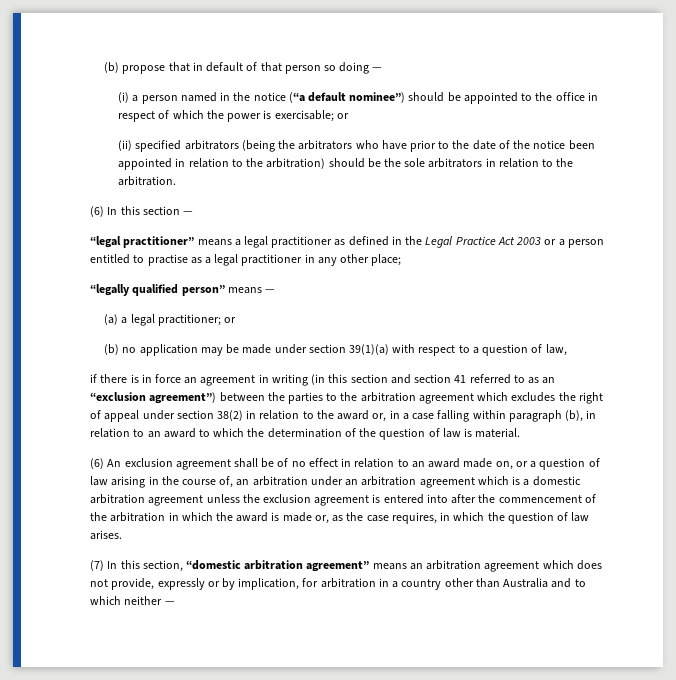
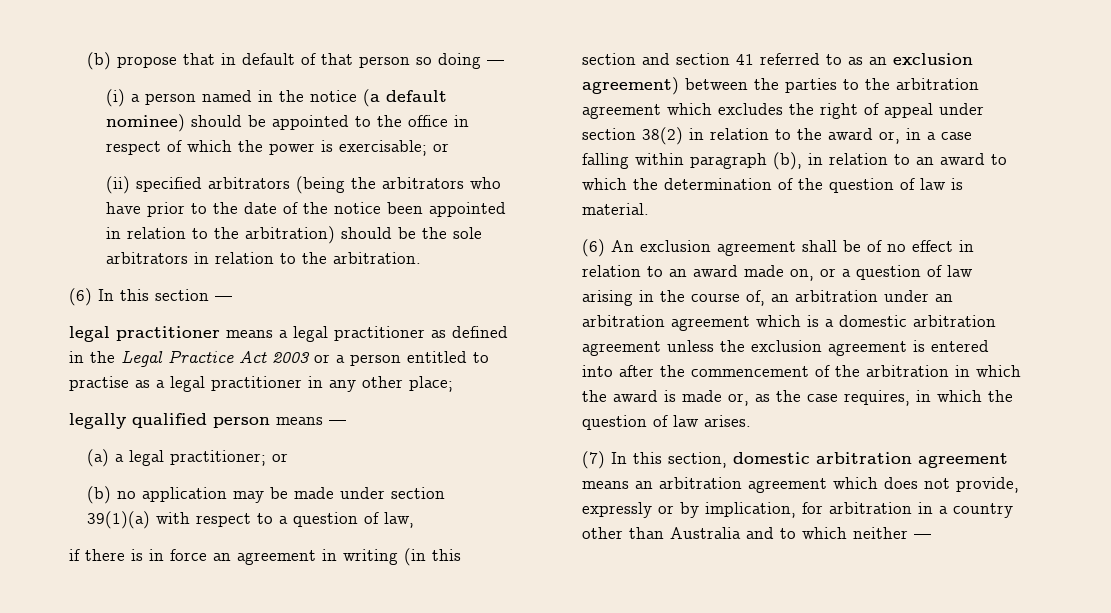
- (i) a person named in the notice (“a default nominee”) should be appointed to the office in respect of which the power is exercisable; or
+ (i) a person named in the notice (a default nominee) should be appointed to the office in respect of which the power is exercisable; or
- “legal practitioner” means a legal practitioner as defined in the Legal Practice Act 2003 or a person entitled to practise as a legal practitioner in any other place;
+ legal practitioner means a legal practitioner as defined in the Legal Practice Act 2003 or a person entitled to practise as a legal practitioner in any other place;
- “legally qualified person” means —
+ legally qualified person means —
- if there is in force an agreement in writing (in this section and section 41 referred to as an “exclusion agreement”) between the parties to the arbitration agreement which excludes the right of appeal under section 38(2) in relation to the award or, in a case falling within paragraph (b), in relation to an award to which the determination of the question of law is material.
+ if there is in force an agreement in writing (in this section and section 41 referred to as an exclusion agreement) between the parties to the arbitration agreement which excludes the right of appeal under section 38(2) in relation to the award or, in a case falling within paragraph (b), in relation to an award to which the determination of the question of law is material.
- (7) In this section, “domestic arbitration agreement” means an arbitration agreement which does not provide, expressly or by implication, for arbitration in a country other than Australia and to which neither —
+ (7) In this section, domestic arbitration agreement means an arbitration agreement which does not provide, expressly or by implication, for arbitration in a country other than Australia and to which neither —

